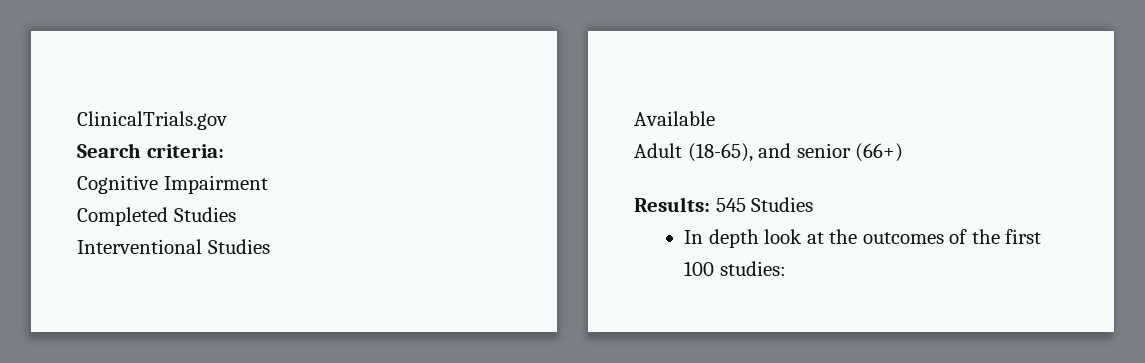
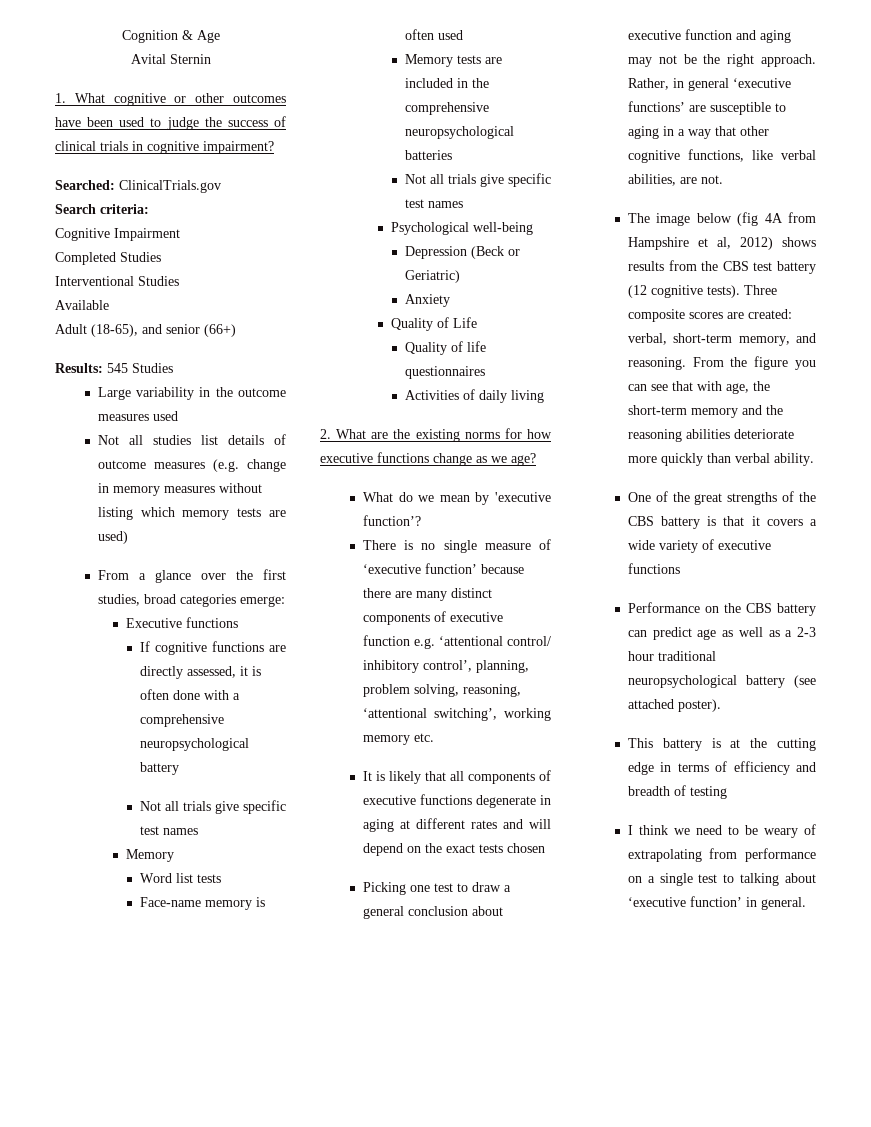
- ClinicalTrials.gov
+ Cognition & Age
+ Avital Sternin
+ 1. What cognitive or other outcomes have been used to judge the success of clinical trials in cognitive impairment?
+ Searched: ClinicalTrials.gov
- In depth look at the outcomes of the first 100 studies:
+ Large variability in the outcome measures used
+ Not all studies list details of outcome measures (e.g. change in memory measures without listing which memory tests are used)
+ From a glance over the first studies, broad categories emerge:
+ Executive functions
+ If cognitive functions are directly assessed, it is often done with a comprehensive neuropsychological battery
+ Not all trials give specific test names
+ Memory
+ Word list tests
+ Face-name memory is often used
+ Memory tests are included in the comprehensive neuropsychological batteries
+ Not all trials give specific test names
+ Psychological well-being
+ Depression (Beck or Geriatric)
+ Anxiety
+ Quality of Life
+ Quality of life questionnaires
+ Activities of daily living
+ 2. What are the existing norms for how executive functions change as we age?
+ What do we mean by 'executive function’?
+ There is no single measure of ‘executive function’ because there are many distinct components of executive function e.g. ‘attentional control/ inhibitory control’, planning, problem solving, reasoning, ‘attentional switching’, working memory etc.
+ It is likely that all components of executive functions degenerate in aging at different rates and will depend on the exact tests chosen
+ Picking one test to draw a general conclusion about executive function and aging may not be the right approach. Rather, in general ‘executive functions’ are susceptible to aging in a way that other cognitive functions, like verbal abilities, are not.
+ The image below (fig 4A from Hampshire et al, 2012) shows results from the CBS test battery (12 cognitive tests). Three composite scores are created: verbal, short-term memory, and reasoning. From the figure you can see that with age, the short-term memory and the reasoning abilities deteriorate more quickly than verbal ability.
+ One of the great strengths of the CBS battery is that it covers a wide variety of executive functions
+ Performance on the CBS battery can predict age as well as a 2-3 hour traditional neuropsychological battery (see attached poster).
+ This battery is at the cutting edge in terms of efficiency and breadth of testing
+ I think we need to be weary of extrapolating from performance on a single test to talking about ‘executive function’ in general.

